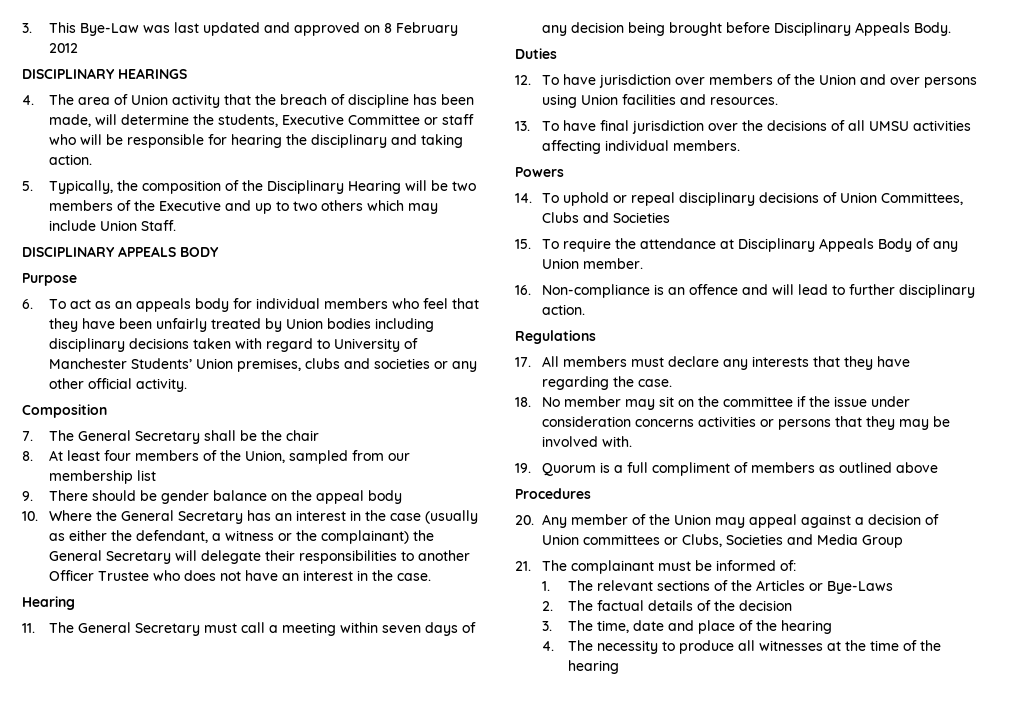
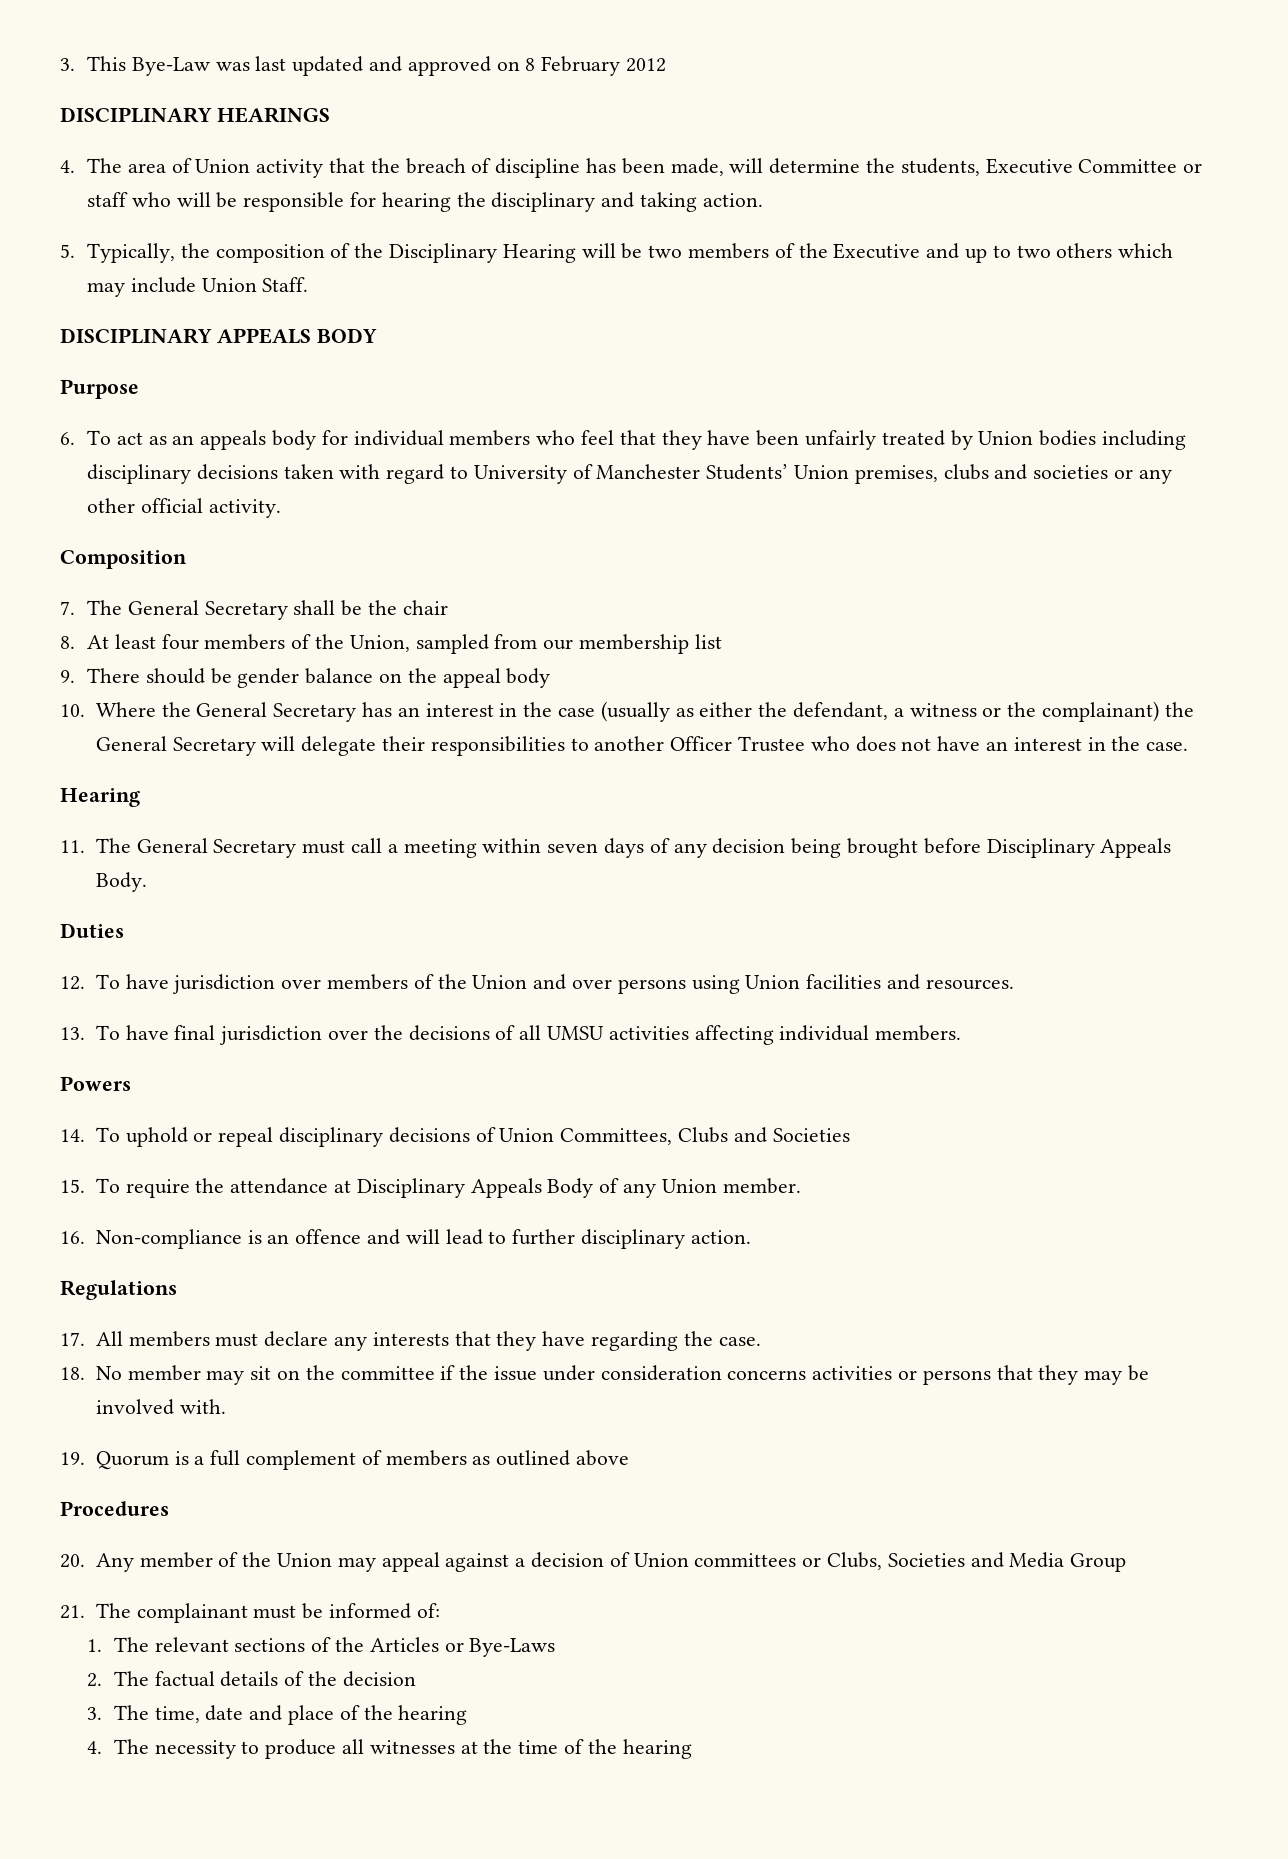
- 19. Quorum is a full compliment of members as outlined above
+ 19. Quorum is a full complement of members as outlined above

